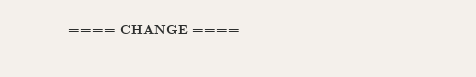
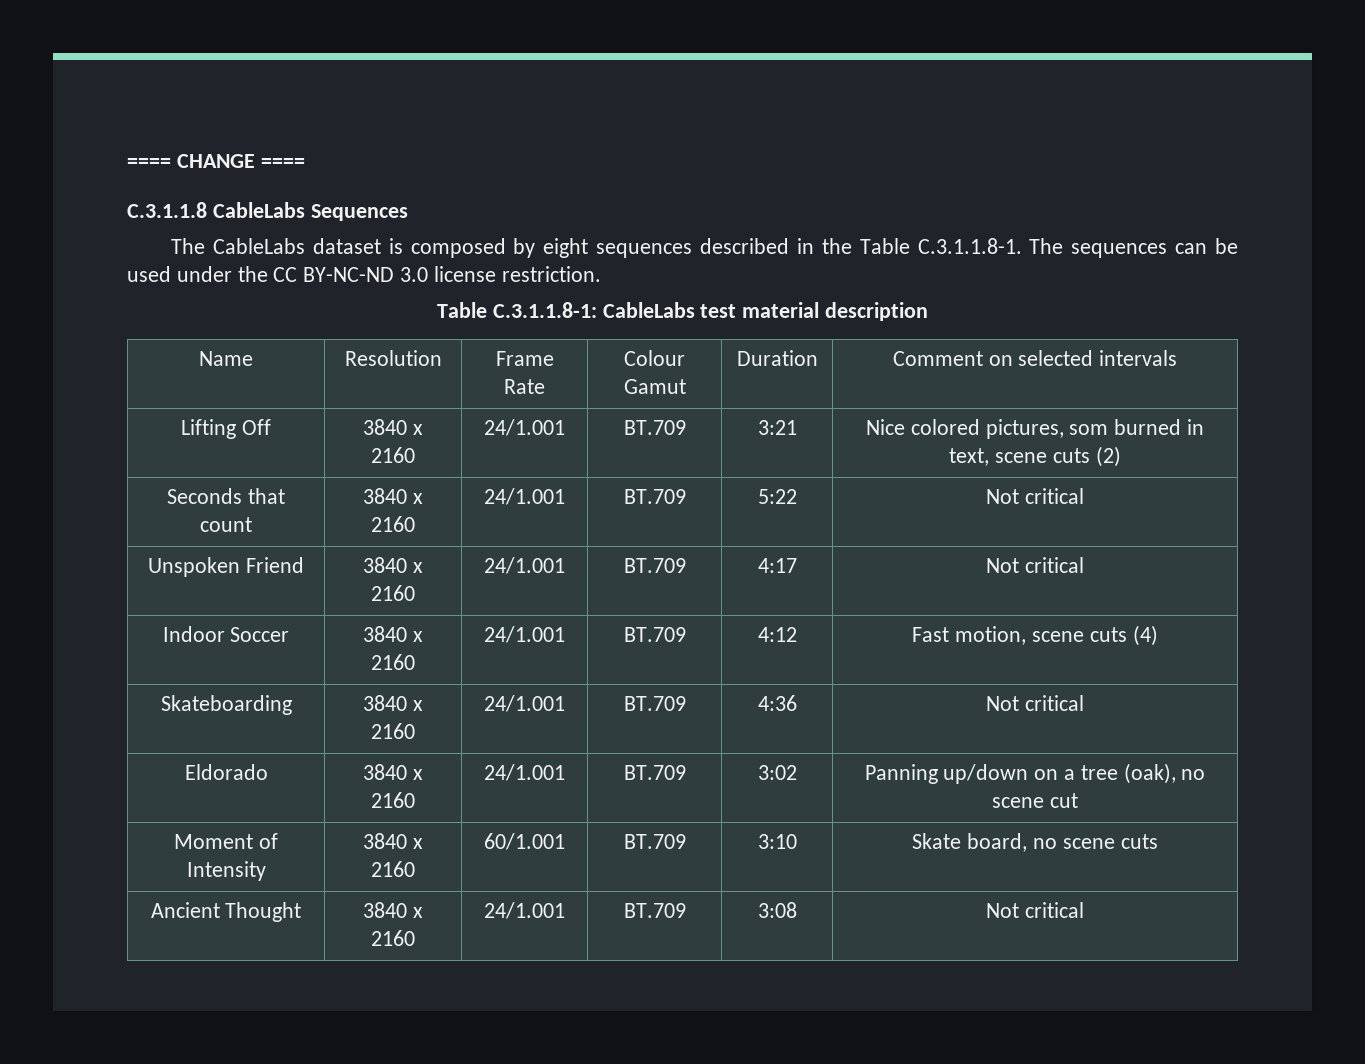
+ C.3.1.1.8 CableLabs Sequences
+ The CableLabs dataset is composed by eight sequences described in the Table C.3.1.1.8-1. The sequences can be used under the CC BY-NC-ND 3.0 license restriction.
+ Table C.3.1.1.8-1: CableLabs test material description
+ Name | Resolution | Frame Rate | Colour Gamut | Duration | Comment on selected intervals
+ Lifting Off | 3840 x 2160 | 24/1.001 | BT.709 | 3:21 | Nice colored pictures, som burned in text, scene cuts (2)
+ Seconds that count | 3840 x 2160 | 24/1.001 | BT.709 | 5:22 | Not critical
+ Unspoken Friend | 3840 x 2160 | 24/1.001 | BT.709 | 4:17 | Not critical
+ Indoor Soccer | 3840 x 2160 | 24/1.001 | BT.709 | 4:12 | Fast motion, scene cuts (4)
+ Skateboarding | 3840 x 2160 | 24/1.001 | BT.709 | 4:36 | Not critical
+ Eldorado | 3840 x 2160 | 24/1.001 | BT.709 | 3:02 | Panning up/down on a tree (oak), no scene cut
+ Moment of Intensity | 3840 x 2160 | 60/1.001 | BT.709 | 3:10 | Skate board, no scene cuts
+ Ancient Thought | 3840 x 2160 | 24/1.001 | BT.709 | 3:08 | Not critical

